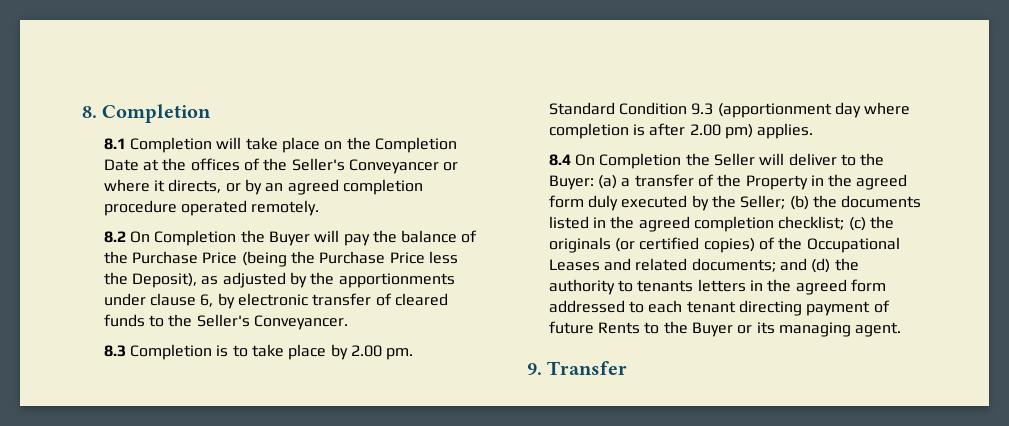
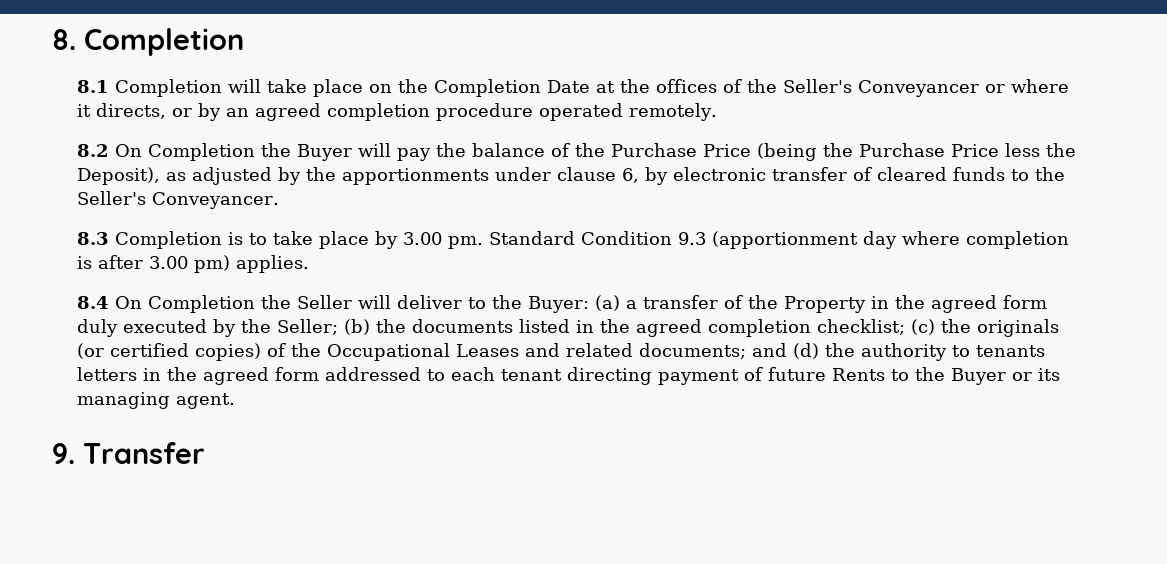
- 8.3 Completion is to take place by 2.00 pm.
+ 8.3 Completion is to take place by 3.00 pm.
- Standard Condition 9.3 (apportionment day where completion is after 2.00 pm) applies.
+ Standard Condition 9.3 (apportionment day where completion is after 3.00 pm) applies.

